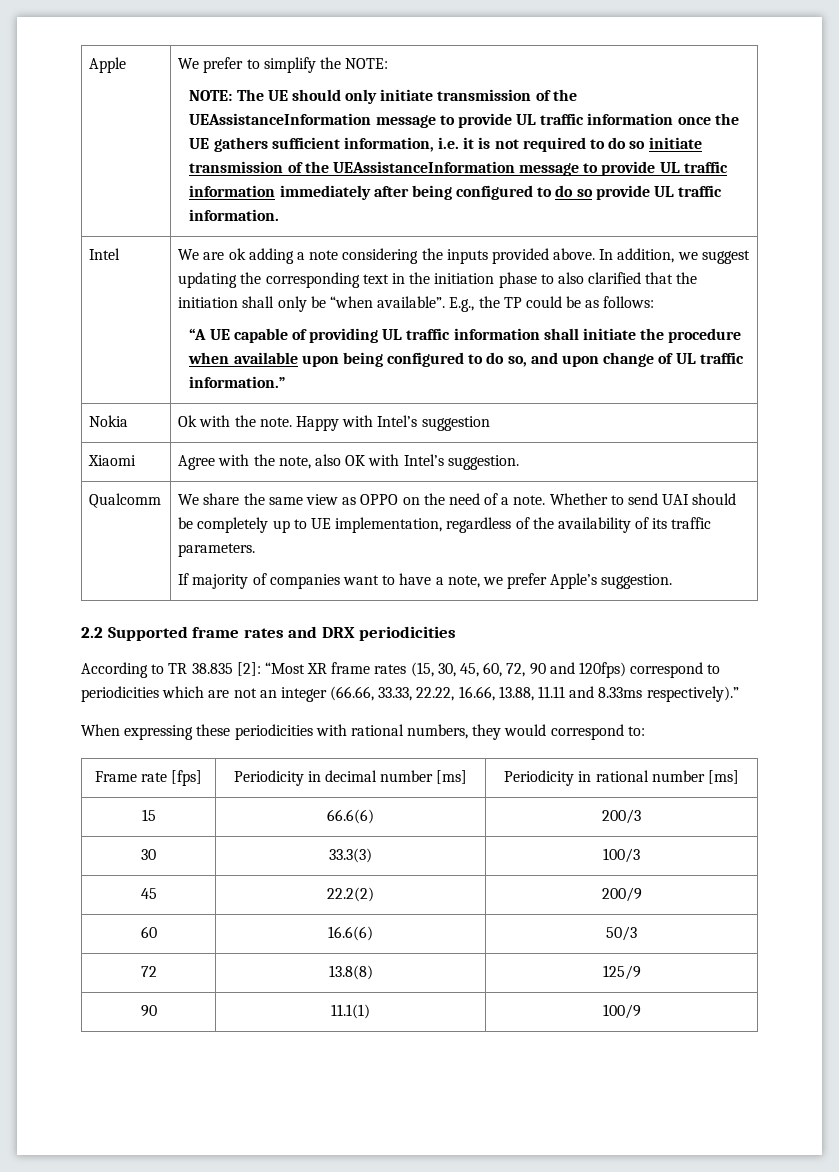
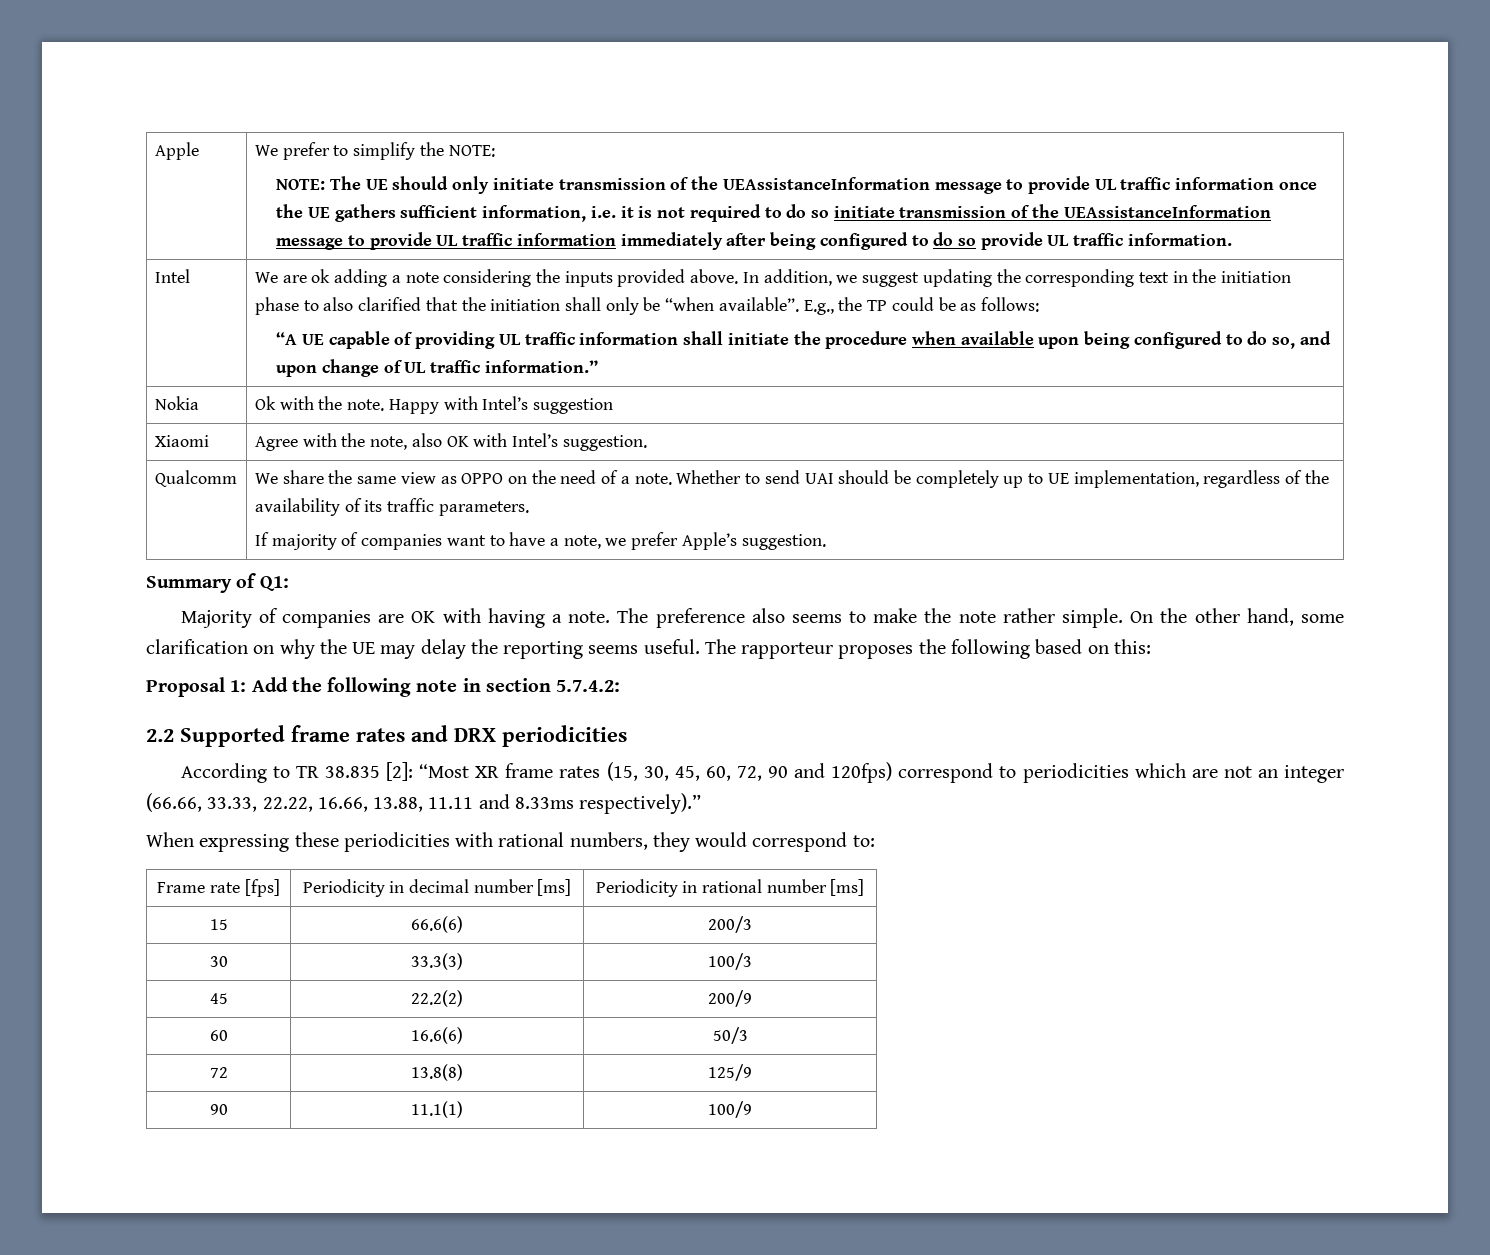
+ Summary of Q1:
+ Majority of companies are OK with having a note. The preference also seems to make the note rather simple. On the other hand, some clarification on why the UE may delay the reporting seems useful. The rapporteur proposes the following based on this:
+ Proposal 1: Add the following note in section 5.7.4.2:

